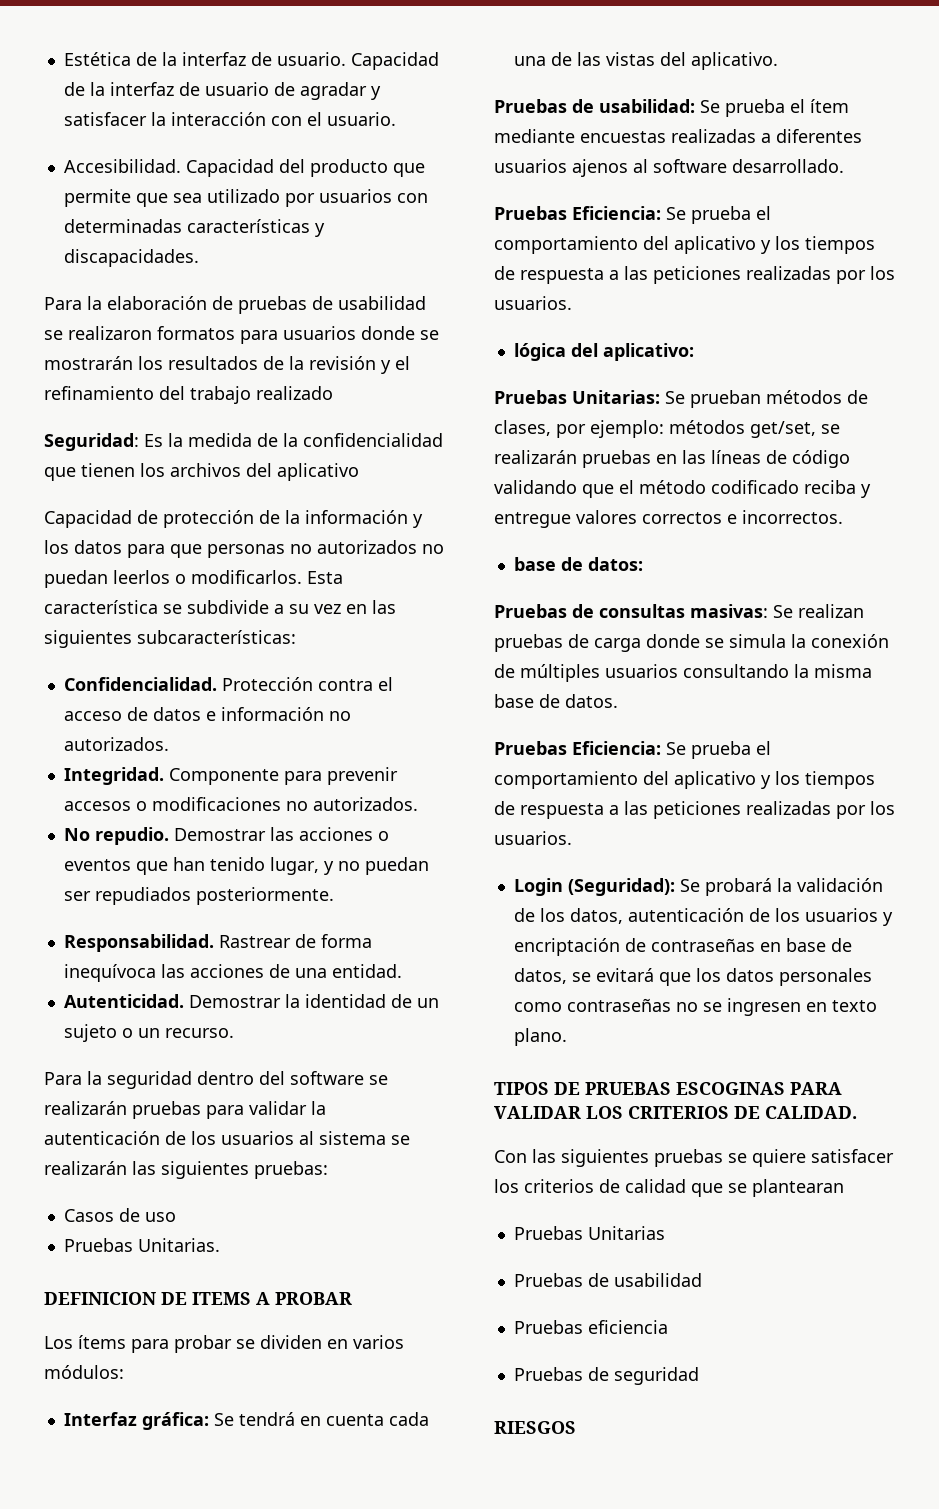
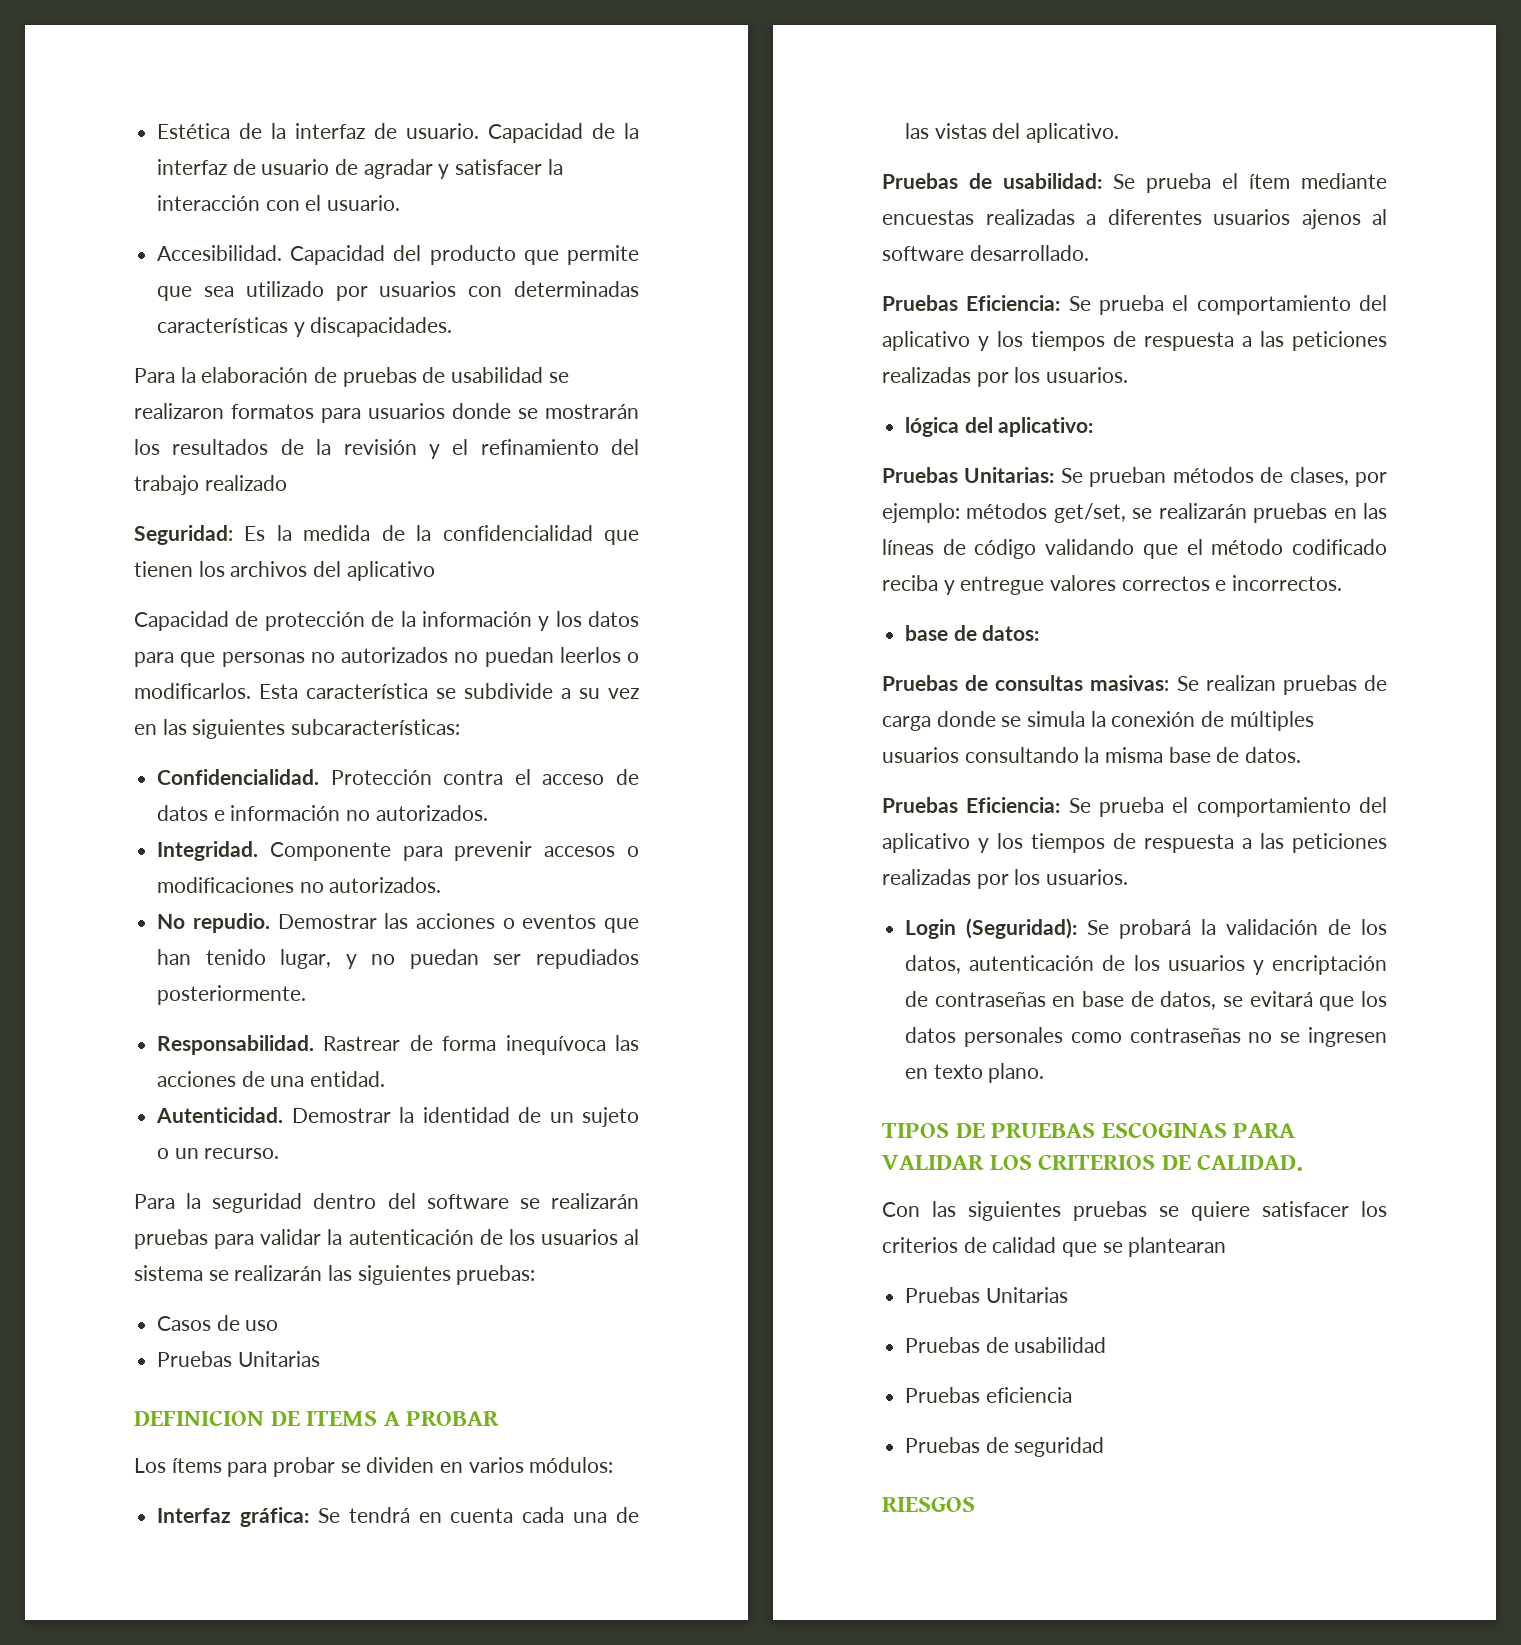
  Casos de uso
- Pruebas Unitarias.
+ Pruebas Unitarias

